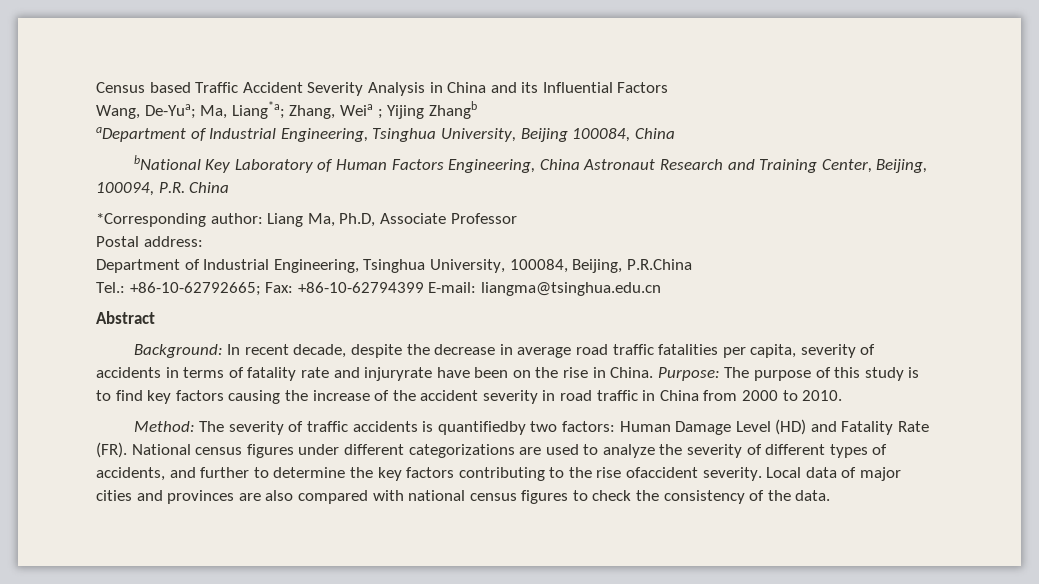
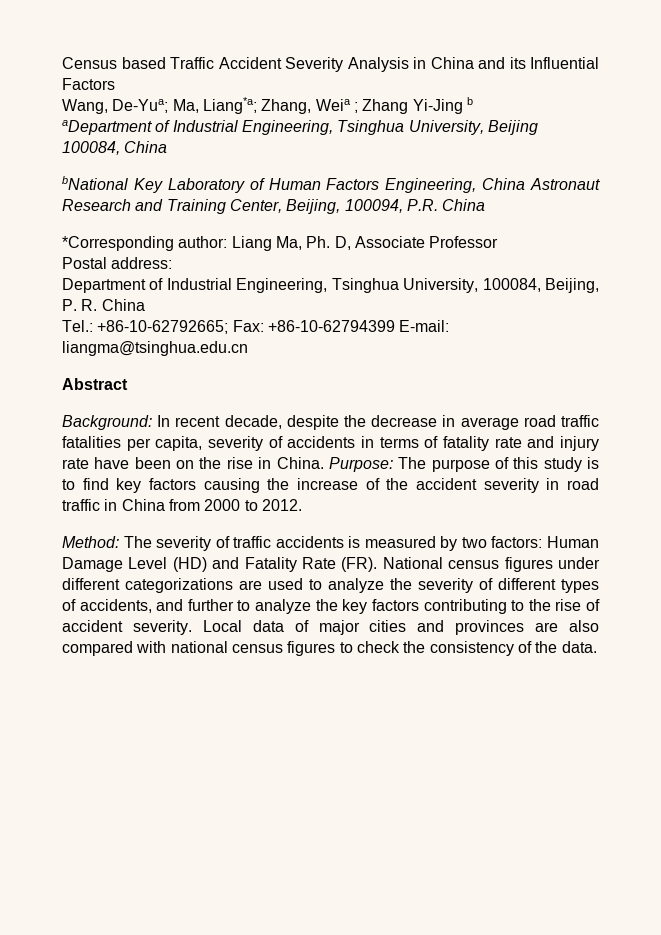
- Wang, De-Yua; Ma, Liang*a; Zhang, Weia ; Yijing Zhangb
+ Wang, De-Yua; Ma, Liang*a; Zhang, Weia ; Zhang Yi-Jing b
- *Corresponding author: Liang Ma, Ph.D, Associate Professor
+ *Corresponding author: Liang Ma, Ph. D, Associate Professor
- Department of Industrial Engineering, Tsinghua University, 100084, Beijing, P.R.China
+ Department of Industrial Engineering, Tsinghua University, 100084, Beijing, P. R. China
- Background: In recent decade, despite the decrease in average road traffic fatalities per capita, severity of accidents in terms of fatality rate and injuryrate have been on the rise in China.
+ Background: In recent decade, despite the decrease in average road traffic fatalities per capita, severity of accidents in terms of fatality rate and injury rate have been on the rise in China.
- Purpose: The purpose of this study is to find key factors causing the increase of the accident severity in road traffic in China from 2000 to 2010.
+ Purpose: The purpose of this study is to find key factors causing the increase of the accident severity in road traffic in China from 2000 to 2012.
- Method: The severity of traffic accidents is quantifiedby two factors: Human Damage Level (HD) and Fatality Rate (FR). National census figures under different categorizations are used to analyze the severity of different types of accidents, and further to determine the key factors contributing to the rise ofaccident severity.
+ Method: The severity of traffic accidents is measured by two factors: Human Damage Level (HD) and Fatality Rate (FR). National census figures under different categorizations are used to analyze the severity of different types of accidents, and further to analyze the key factors contributing to the rise of accident severity.

